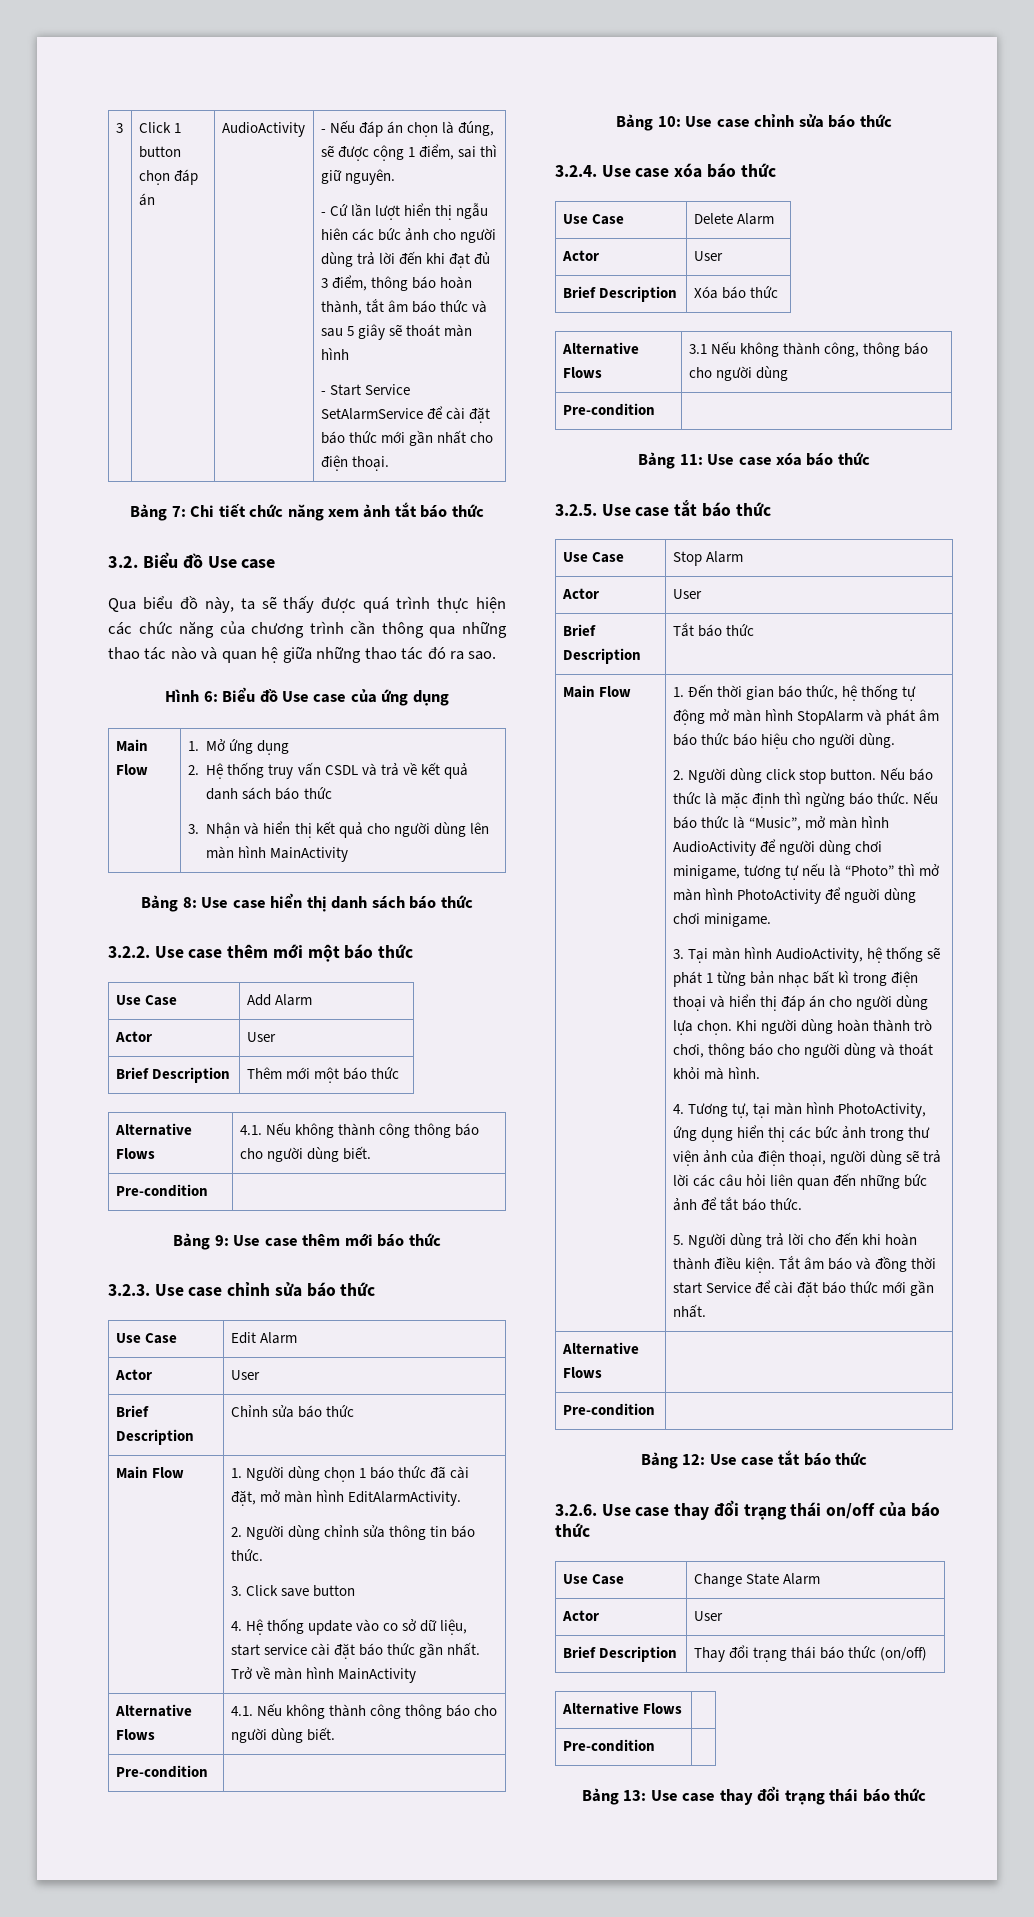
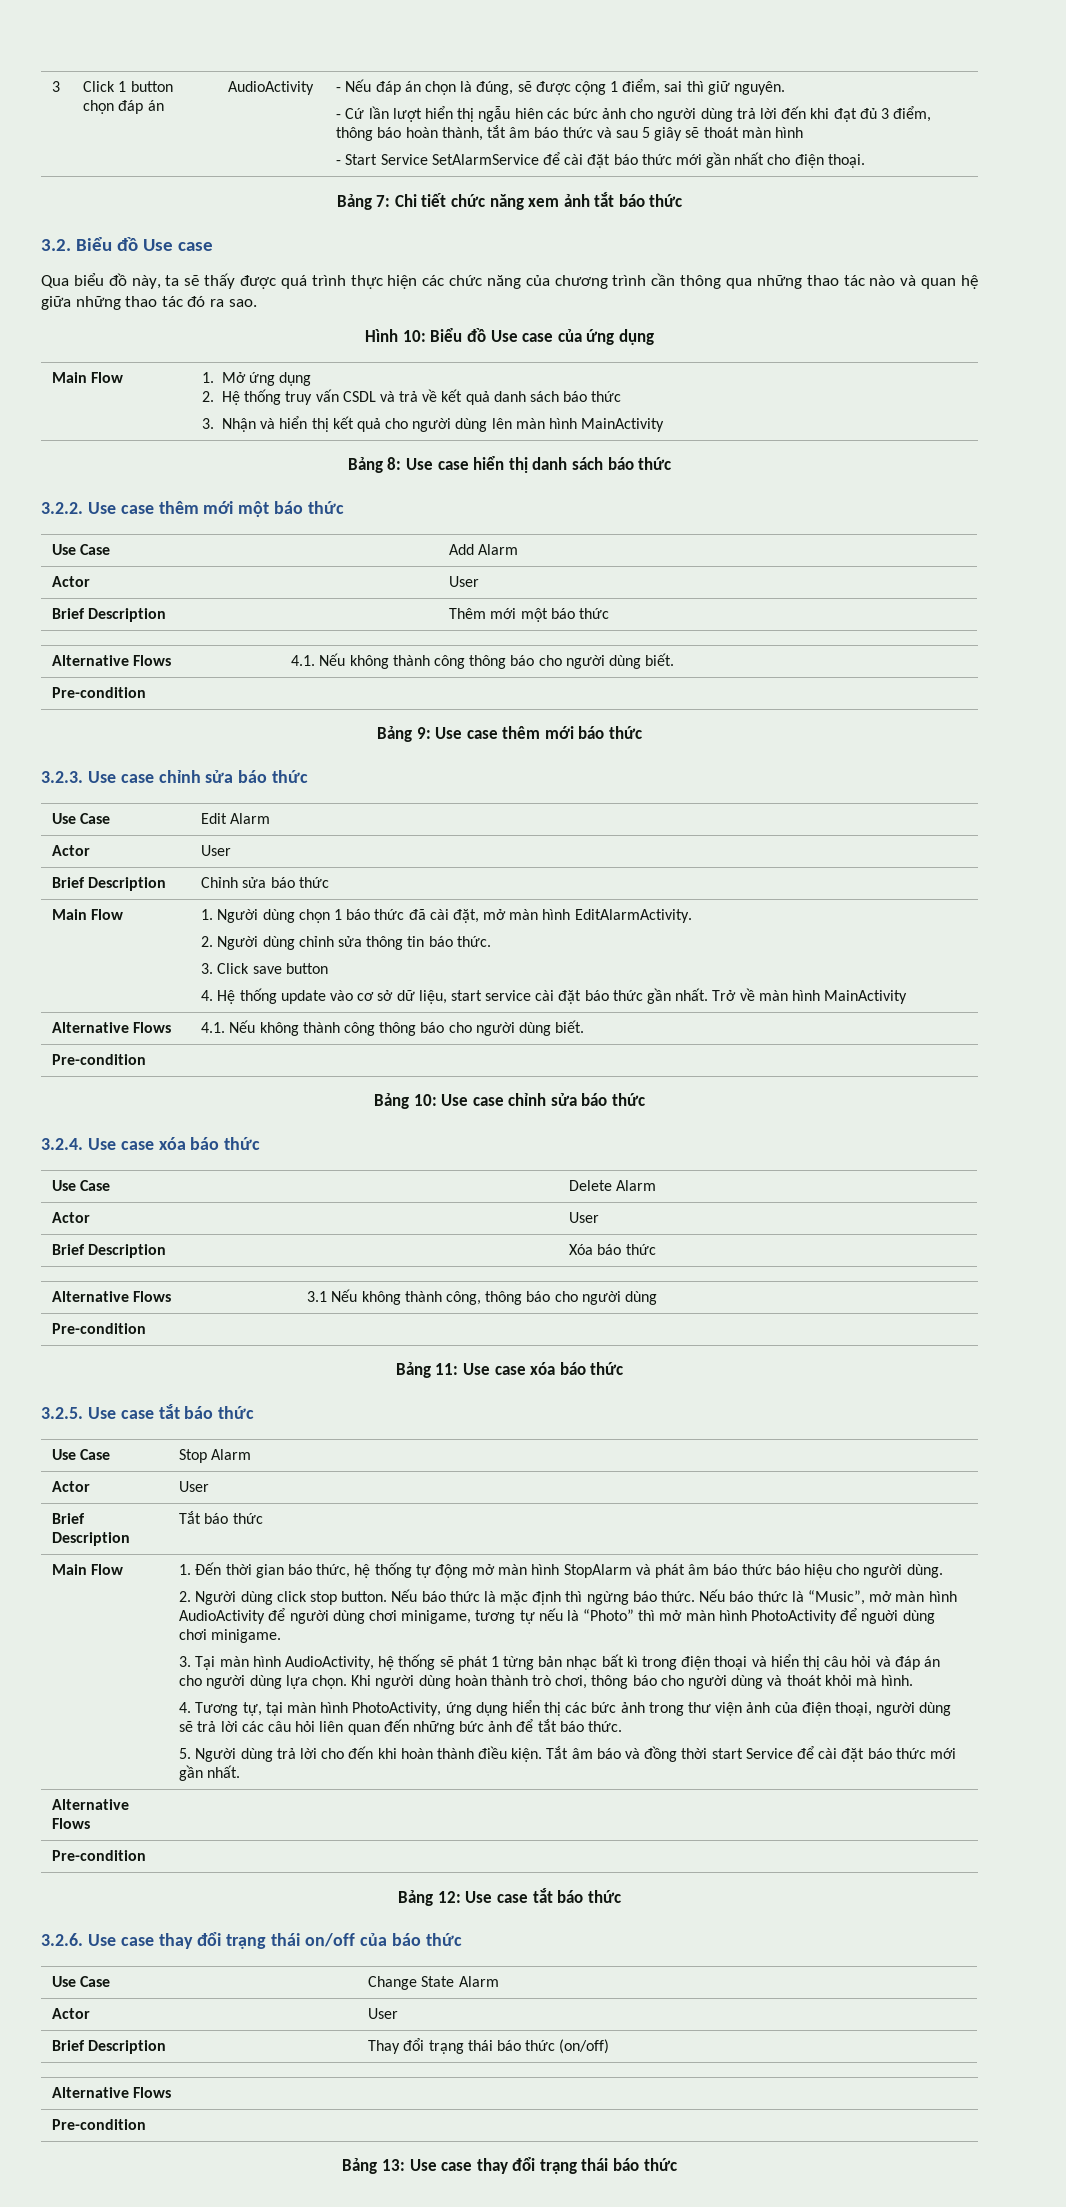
- Hình 6: Biểu đồ Use case của ứng dụng
+ Hình 10: Biểu đồ Use case của ứng dụng
- 4. Hệ thống update vào co sở dữ liệu, start service cài đặt báo thức gần nhất.
+ 4. Hệ thống update vào cơ sở dữ liệu, start service cài đặt báo thức gần nhất.
- 3. Tại màn hình AudioActivity, hệ thống sẽ phát 1 từng bản nhạc bất kì trong điện thoại và hiển thị đáp án cho người dùng lựa chọn.
+ 3. Tại màn hình AudioActivity, hệ thống sẽ phát 1 từng bản nhạc bất kì trong điện thoại và hiển thị câu hỏi và đáp án cho người dùng lựa chọn.

